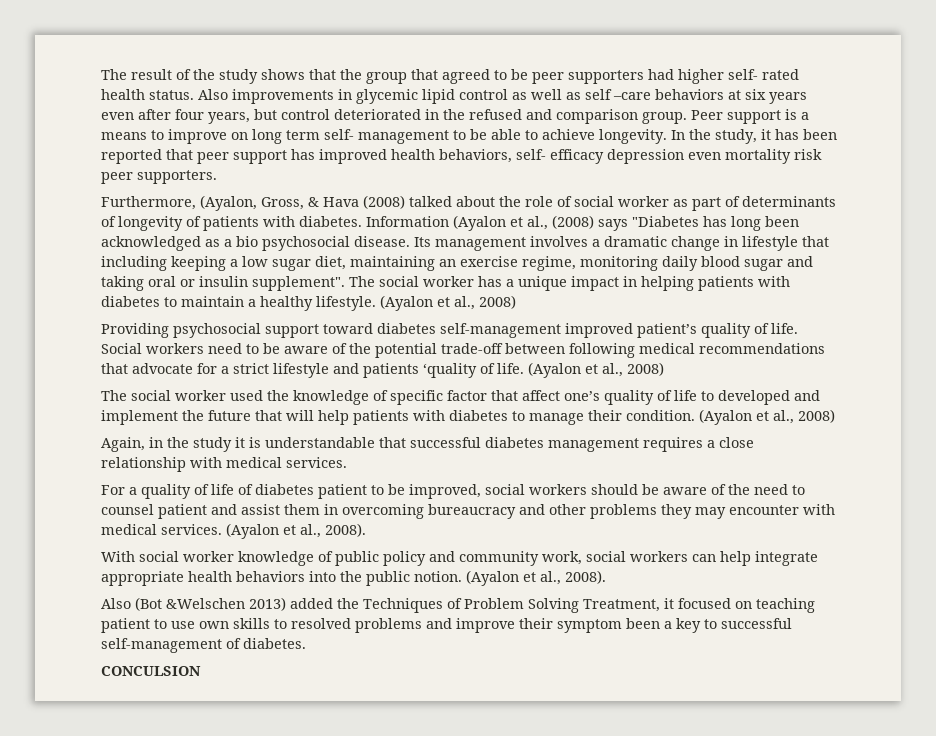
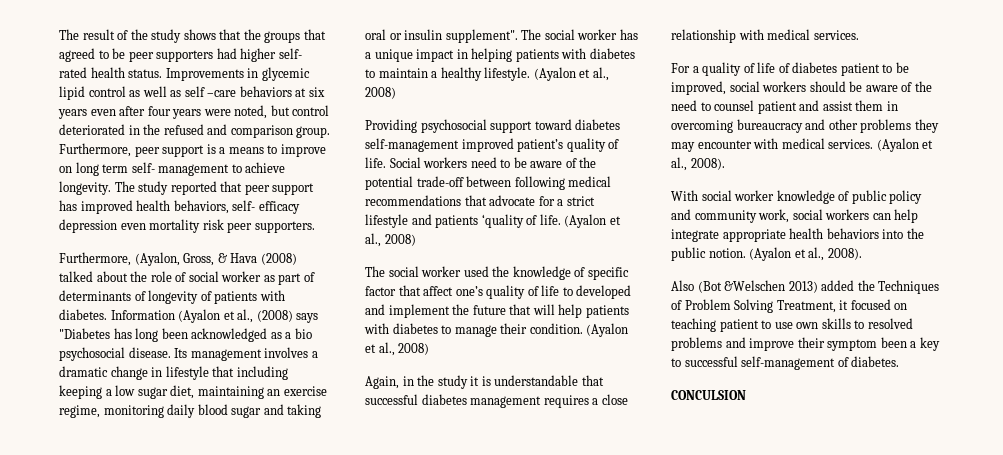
- The result of the study shows that the group that agreed to be peer supporters had higher self- rated health status.
+ The result of the study shows that the groups that agreed to be peer supporters had higher self- rated health status.
- Also improvements in glycemic lipid control as well as self –care behaviors at six years even after four years, but control deteriorated in the refused and comparison group.
+ Improvements in glycemic lipid control as well as self –care behaviors at six years even after four years were noted, but control deteriorated in the refused and comparison group.
- Peer support is a means to improve on long term self- management to be able to achieve longevity. In the study, it has been reported that peer support has improved health behaviors, self- efficacy depression even mortality risk peer supporters.
+ Furthermore, peer support is a means to improve on long term self- management to achieve longevity. The study reported that peer support has improved health behaviors, self- efficacy depression even mortality risk peer supporters.

